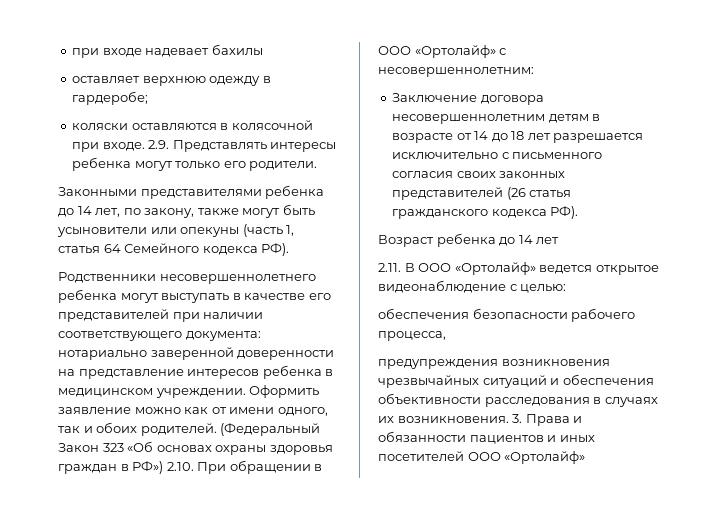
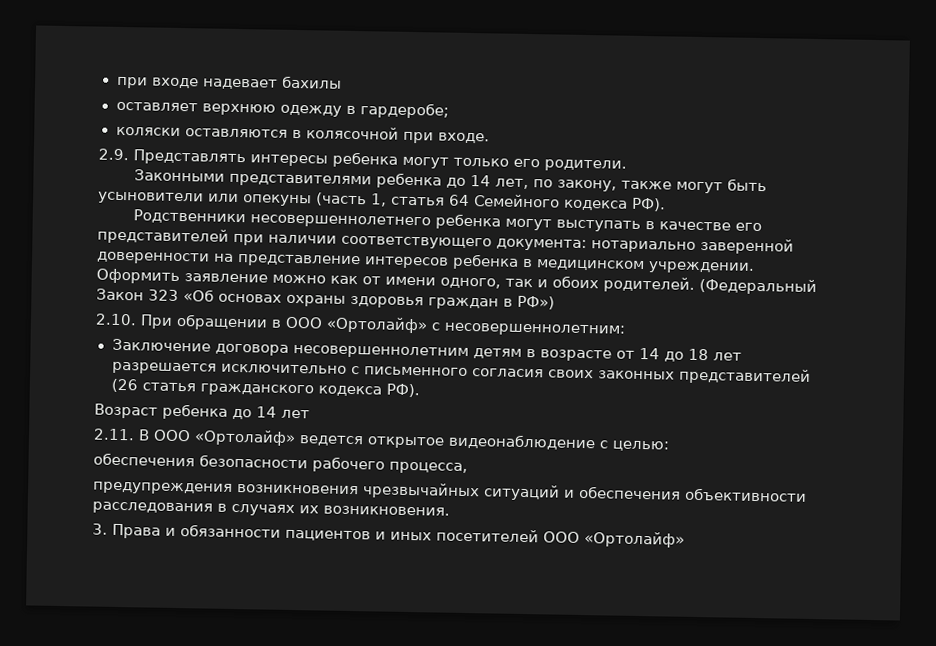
- коляски оставляются в колясочной при входе. 2.9. Представлять интересы ребенка могут только его родители.
+ коляски оставляются в колясочной при входе.
+ 2.9. Представлять интересы ребенка могут только его родители.
- (Федеральный Закон 323 «Об основах охраны здоровья граждан в РФ») 2.10. При обращении в ООО «Ортолайф» с несовершеннолетним:
+ (Федеральный Закон 323 «Об основах охраны здоровья граждан в РФ»)
+ 2.10. При обращении в ООО «Ортолайф» с несовершеннолетним:
- предупреждения возникновения чрезвычайных ситуаций и обеспечения объективности расследования в случаях их возникновения. 3. Права и обязанности пациентов и иных посетителей ООО «Ортолайф»
+ предупреждения возникновения чрезвычайных ситуаций и обеспечения объективности расследования в случаях их возникновения.
+ 3. Права и обязанности пациентов и иных посетителей ООО «Ортолайф»

